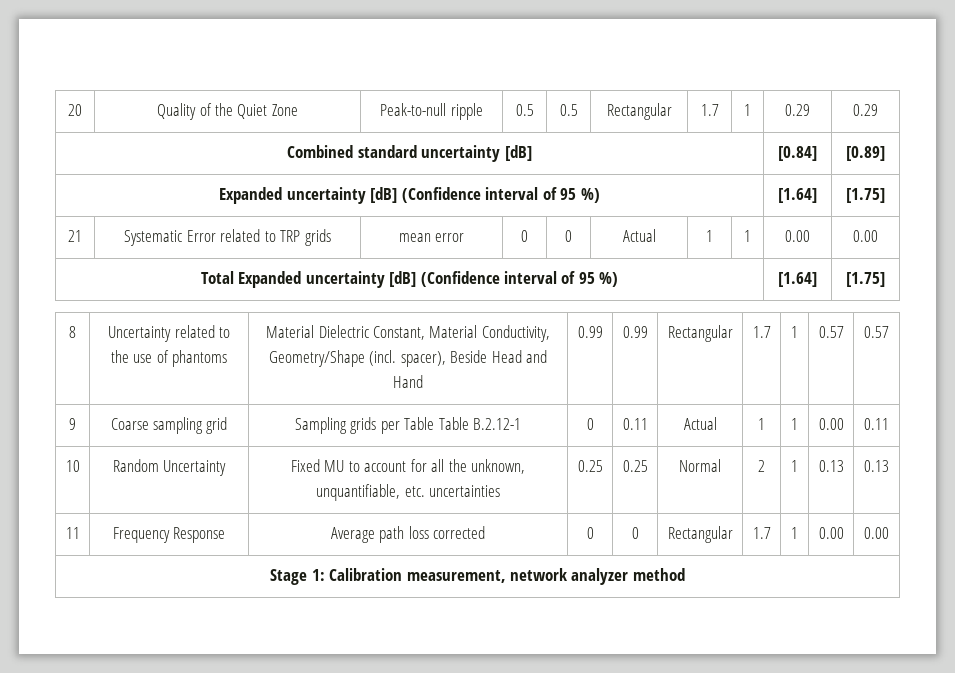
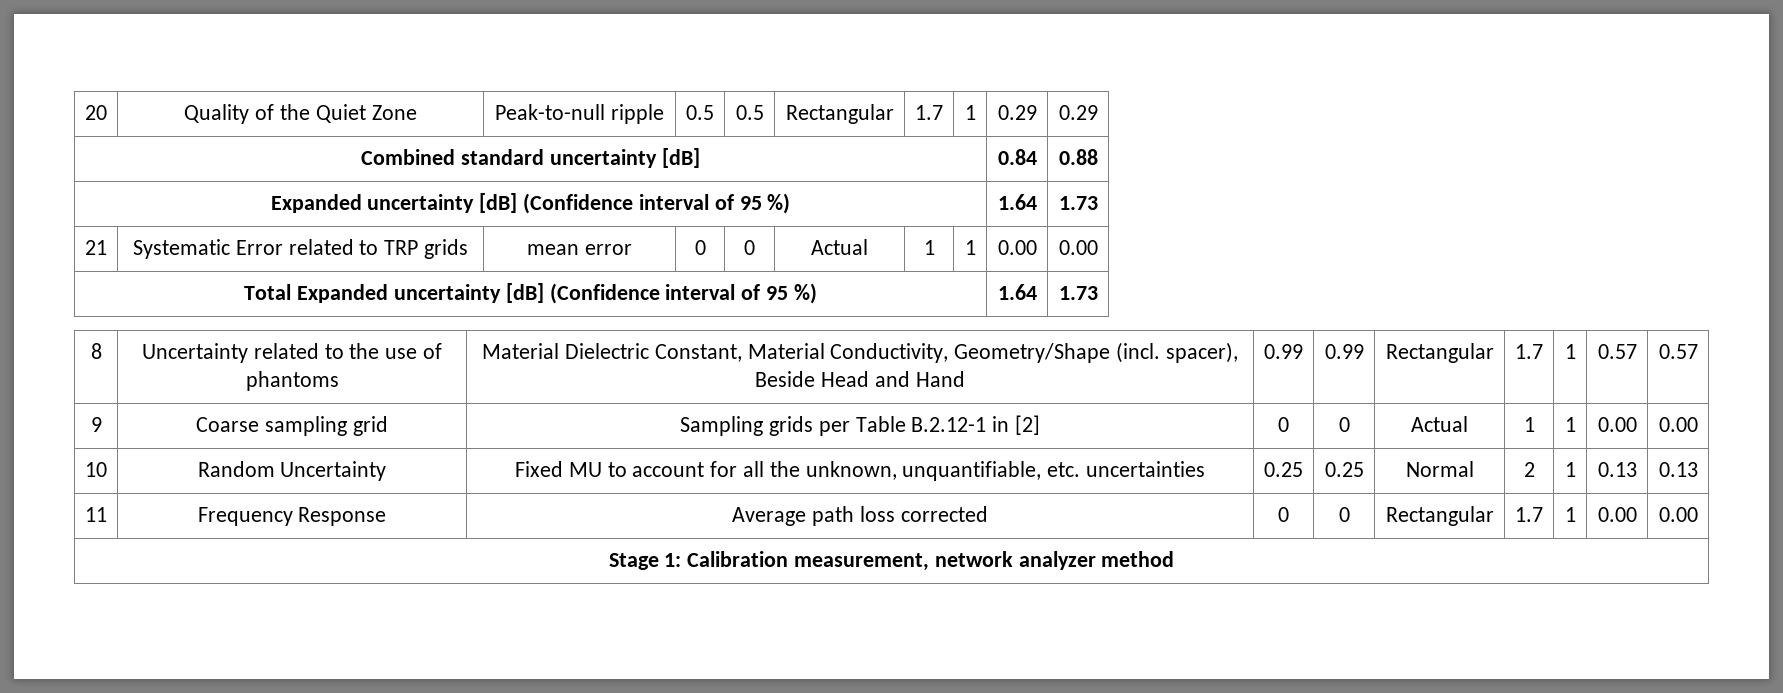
- Combined standard uncertainty [dB] | [0.84] | [0.89]
- Expanded uncertainty [dB] (Confidence interval of 95 %) | [1.64] | [1.75]
+ Combined standard uncertainty [dB] | 0.84 | 0.88
+ Expanded uncertainty [dB] (Confidence interval of 95 %) | 1.64 | 1.73
- Total Expanded uncertainty [dB] (Confidence interval of 95 %) | [1.64] | [1.75]
+ Total Expanded uncertainty [dB] (Confidence interval of 95 %) | 1.64 | 1.73
- 9 | Coarse sampling grid | Sampling grids per Table Table B.2.12-1 | 0 | 0.11 | Actual | 1 | 1 | 0.00 | 0.11
+ 9 | Coarse sampling grid | Sampling grids per Table B.2.12-1 in [2] | 0 | 0 | Actual | 1 | 1 | 0.00 | 0.00

